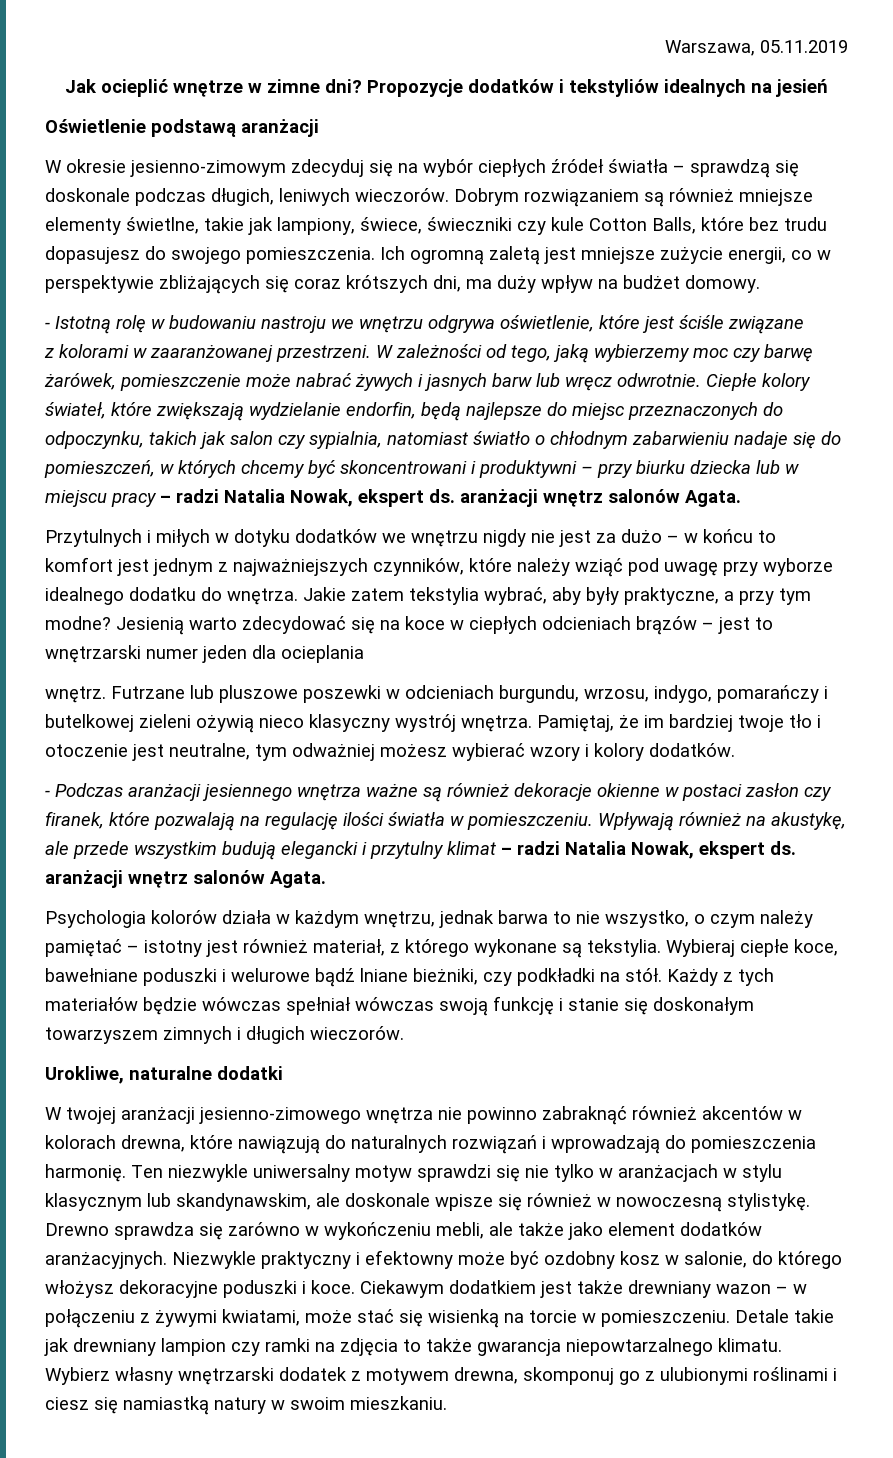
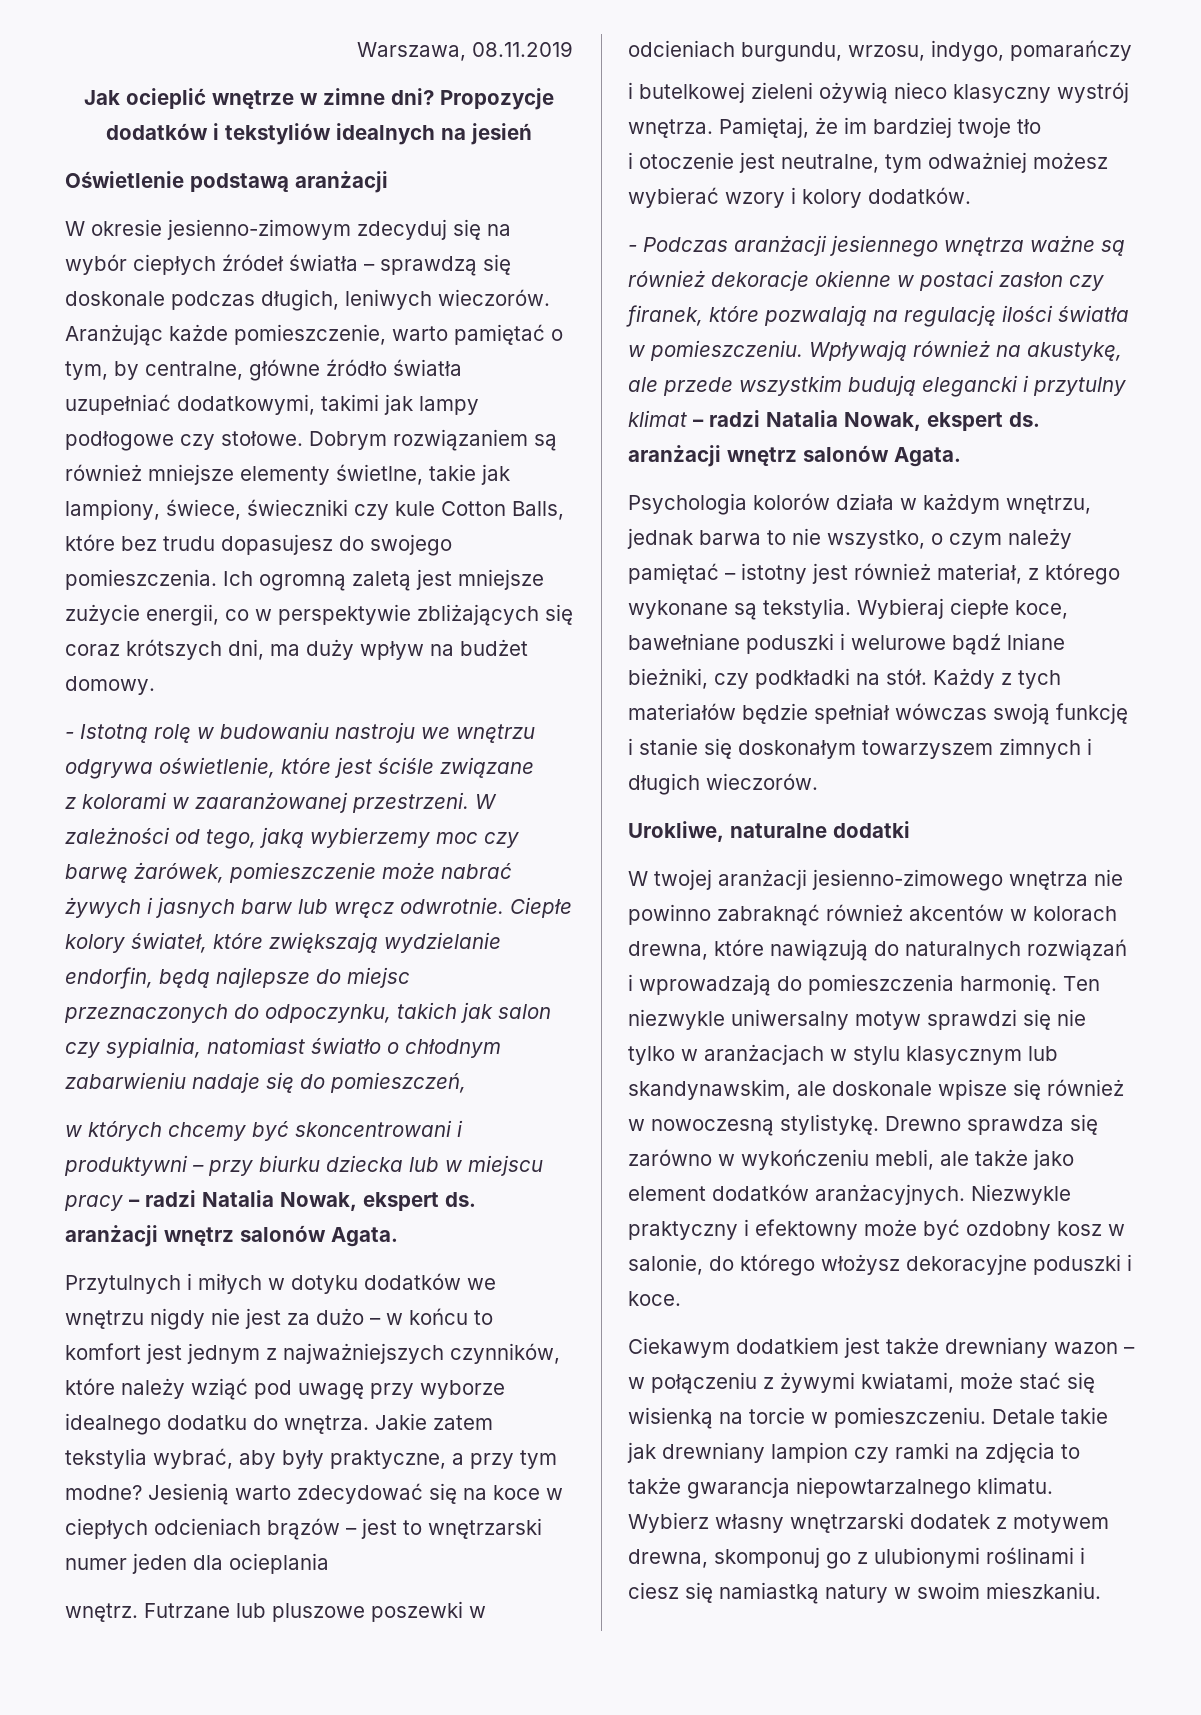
- Warszawa, 05.11.2019
+ Warszawa, 08.11.2019
+ Aranżując każde pomieszczenie, warto pamiętać o tym, by centralne, główne źródło światła uzupełniać dodatkowymi, takimi jak lampy podłogowe czy stołowe.
- Ciepłe kolory świateł, które zwiększają wydzielanie endorfin, będą najlepsze do miejsc przeznaczonych do odpoczynku, takich jak salon czy sypialnia, natomiast światło o chłodnym zabarwieniu nadaje się do pomieszczeń, w których chcemy być skoncentrowani i produktywni – przy biurku dziecka lub w miejscu pracy – radzi Natalia Nowak, ekspert ds. aranżacji wnętrz salonów Agata.
+ Ciepłe kolory świateł, które zwiększają wydzielanie endorfin, będą najlepsze do miejsc przeznaczonych do odpoczynku, takich jak salon czy sypialnia, natomiast światło o chłodnym zabarwieniu nadaje się do pomieszczeń,
+ w których chcemy być skoncentrowani i produktywni – przy biurku dziecka lub w miejscu pracy – radzi Natalia Nowak, ekspert ds. aranżacji wnętrz salonów Agata.
- Futrzane lub pluszowe poszewki w odcieniach burgundu, wrzosu, indygo, pomarańczy i butelkowej zieleni ożywią nieco klasyczny wystrój wnętrza.
+ Futrzane lub pluszowe poszewki w odcieniach burgundu, wrzosu, indygo, pomarańczy
+ i butelkowej zieleni ożywią nieco klasyczny wystrój wnętrza.
- Pamiętaj, że im bardziej twoje tło i otoczenie jest neutralne, tym odważniej możesz wybierać wzory i kolory dodatków.
+ Pamiętaj, że im bardziej twoje tło
+ i otoczenie jest neutralne, tym odważniej możesz wybierać wzory i kolory dodatków.
- Każdy z tych materiałów będzie wówczas spełniał wówczas swoją funkcję i stanie się doskonałym towarzyszem zimnych i długich wieczorów.
+ Każdy z tych materiałów będzie spełniał wówczas swoją funkcję i stanie się doskonałym towarzyszem zimnych i długich wieczorów.
- Niezwykle praktyczny i efektowny może być ozdobny kosz w salonie, do którego włożysz dekoracyjne poduszki i koce. Ciekawym dodatkiem jest także drewniany wazon – w połączeniu z żywymi kwiatami, może stać się wisienką na torcie w pomieszczeniu.
+ Niezwykle praktyczny i efektowny może być ozdobny kosz w salonie, do którego włożysz dekoracyjne poduszki i koce.
+ Ciekawym dodatkiem jest także drewniany wazon – w połączeniu z żywymi kwiatami, może stać się wisienką na torcie w pomieszczeniu.

